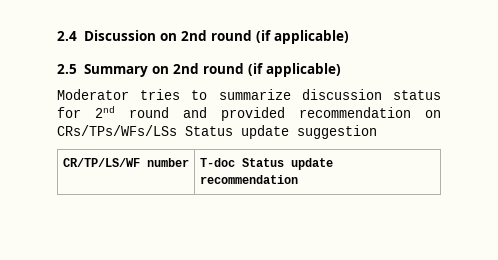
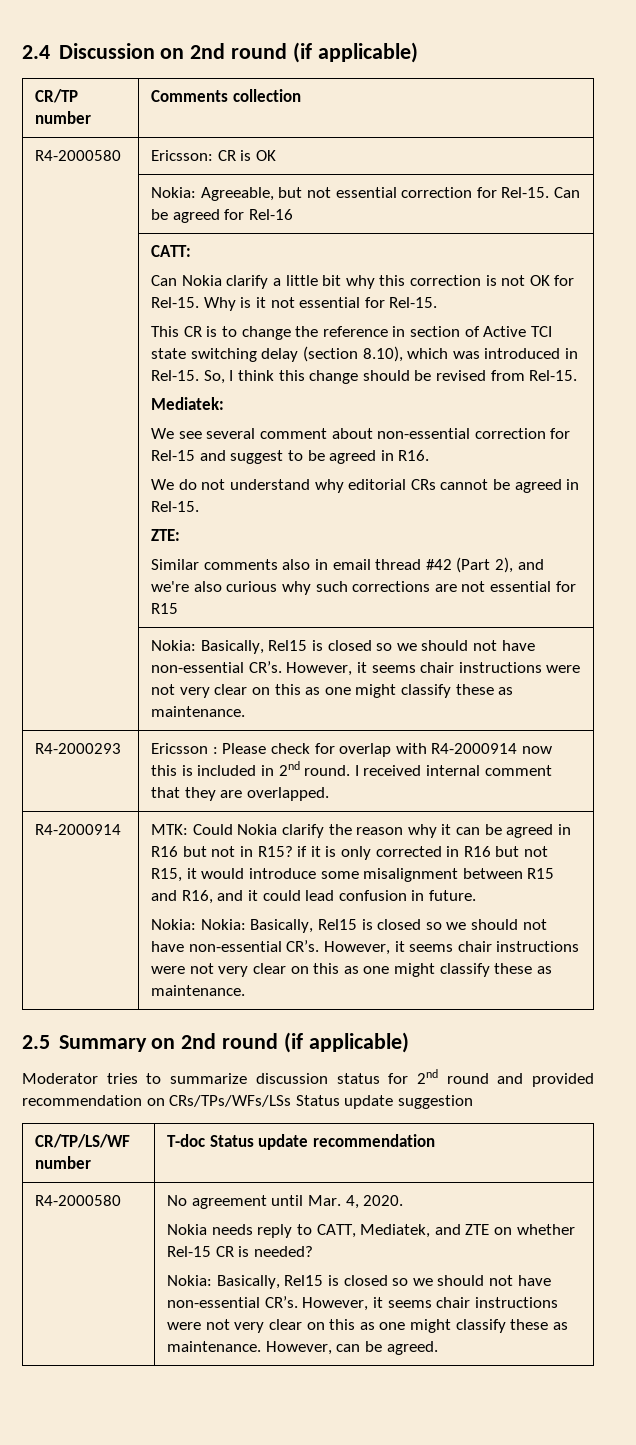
+ CR/TP number | Comments collection
+ R4-2000580 | Ericsson: CR is OK
+ | Nokia: Agreeable, but not essential correction for Rel-15. Can be agreed for Rel-16
+ | CATT:
+ Can Nokia clarify a little bit why this correction is not OK for Rel-15. Why is it not essential for Rel-15.
+ This CR is to change the reference in section of Active TCI state switching delay (section 8.10), which was introduced in Rel-15. So, I think this change should be revised from Rel-15.
+ Mediatek:
+ We see several comment about non-essential correction for Rel-15 and suggest to be agreed in R16.
+ We do not understand why editorial CRs cannot be agreed in Rel-15.
+ ZTE:
+ Similar comments also in email thread #42 (Part 2), and we're also curious why such corrections are not essential for R15
+ | Nokia: Basically, Rel15 is closed so we should not have non-essential CR’s. However, it seems chair instructions were not very clear on this as one might classify these as maintenance.
+ R4-2000293 | Ericsson : Please check for overlap with R4-2000914 now this is included in 2nd round. I received internal comment that they are overlapped.
+ R4-2000914 | MTK: Could Nokia clarify the reason why it can be agreed in R16 but not in R15? if it is only corrected in R16 but not R15, it would introduce some misalignment between R15 and R16, and it could lead confusion in future.
+ Nokia: Nokia: Basically, Rel15 is closed so we should not have non-essential CR’s. However, it seems chair instructions were not very clear on this as one might classify these as maintenance.
+ R4-2000580 | No agreement until Mar. 4, 2020.
+ Nokia needs reply to CATT, Mediatek, and ZTE on whether Rel-15 CR is needed?
+ Nokia: Basically, Rel15 is closed so we should not have non-essential CR’s. However, it seems chair instructions were not very clear on this as one might classify these as maintenance. However, can be agreed.

